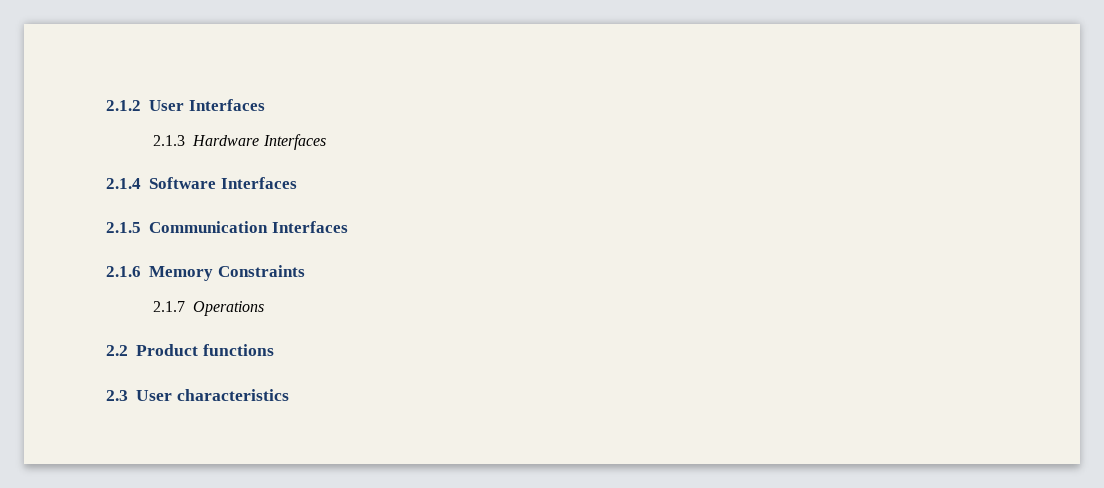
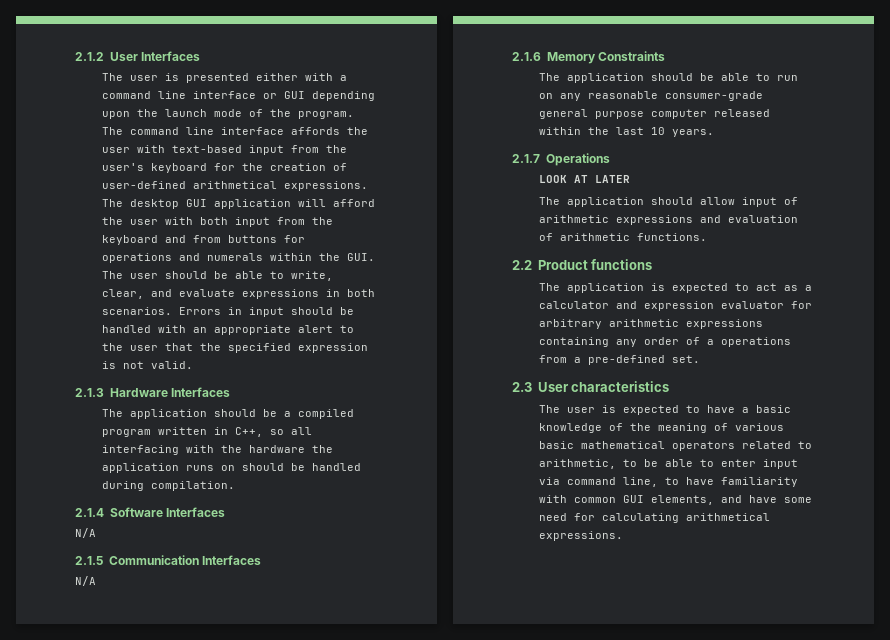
+ The user is presented either with a command line interface or GUI depending upon the launch mode of the program. The command line interface affords the user with text-based input from the user's keyboard for the creation of user-defined arithmetical expressions. The desktop GUI application will afford the user with both input from the keyboard and from buttons for operations and numerals within the GUI. The user should be able to write, clear, and evaluate expressions in both scenarios. Errors in input should be handled with an appropriate alert to the user that the specified expression is not valid.
  2.1.3 Hardware Interfaces
+ The application should be a compiled program written in C++, so all interfacing with the hardware the application runs on should be handled during compilation.
  2.1.4 Software Interfaces
+ N/A
  2.1.5 Communication Interfaces
+ N/A
+ The application should be able to run on any reasonable consumer-grade general purpose computer released within the last 10 years.
  2.1.7 Operations
+ LOOK AT LATER
+ The application should allow input of arithmetic expressions and evaluation of arithmetic functions.
  2.2 Product functions
+ The application is expected to act as a calculator and expression evaluator for arbitrary arithmetic expressions containing any order of a operations from a pre-defined set.
  2.3 User characteristics
+ The user is expected to have a basic knowledge of the meaning of various basic mathematical operators related to arithmetic, to be able to enter input via command line, to have familiarity with common GUI elements, and have some need for calculating arithmetical expressions.

